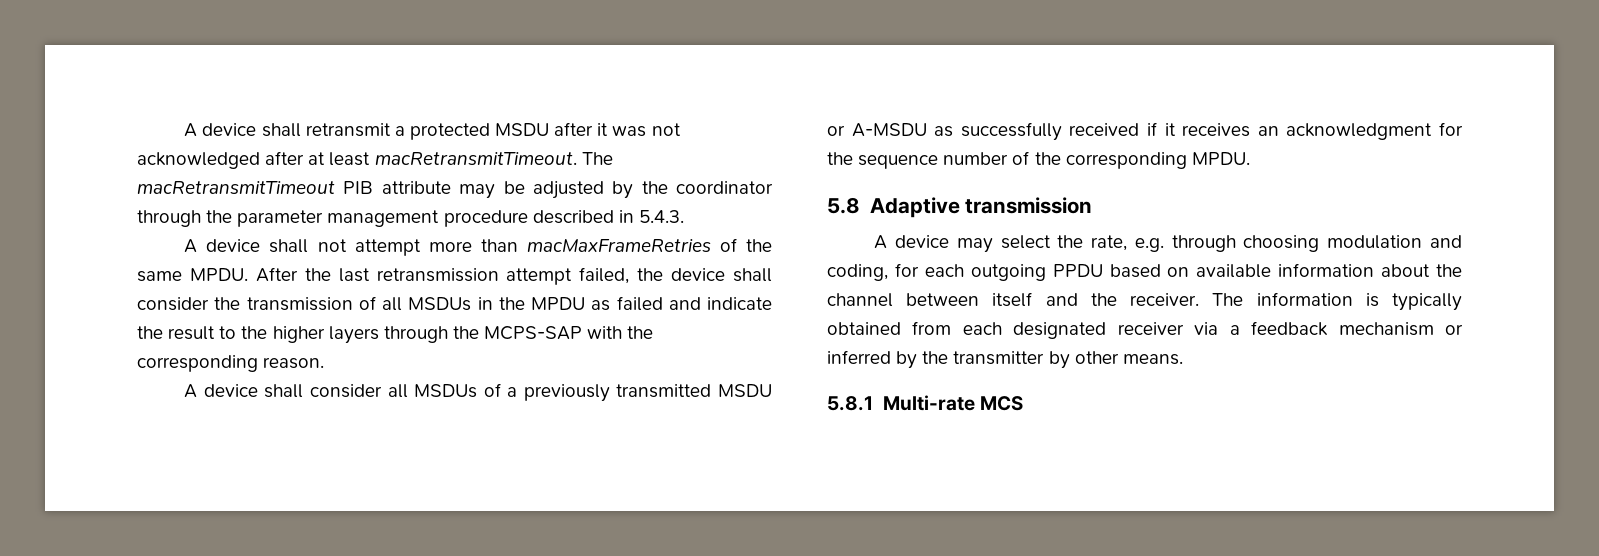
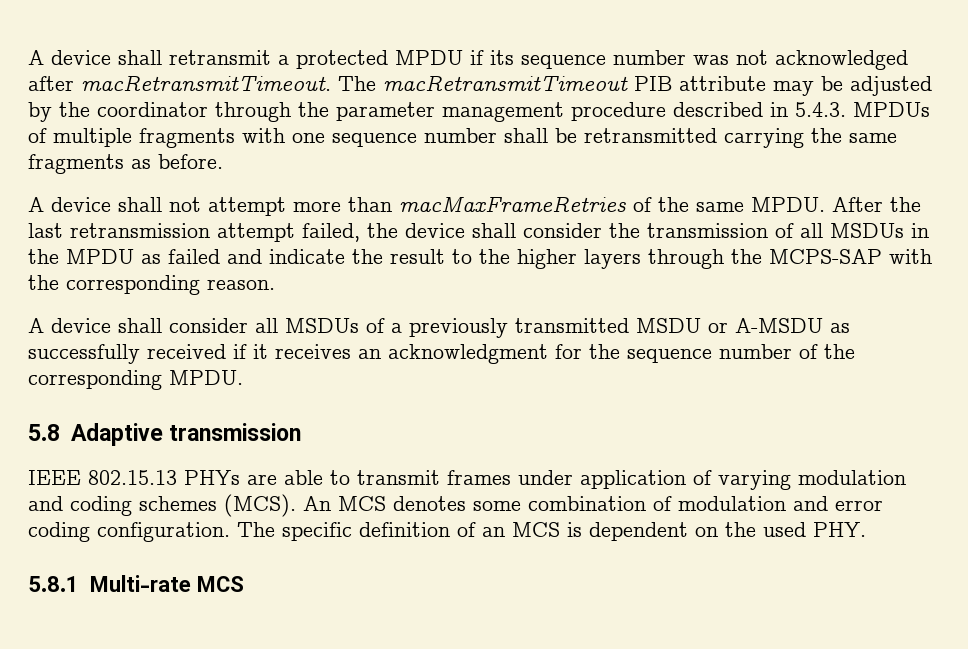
- A device shall retransmit a protected MSDU after it was not acknowledged after at least macRetransmitTimeout.
+ A device shall retransmit a protected MPDU if its sequence number was not acknowledged after macRetransmitTimeout.
- The macRetransmitTimeout PIB attribute may be adjusted by the coordinator through the parameter management procedure described in 5.4.3.
+ The macRetransmitTimeout PIB attribute may be adjusted by the coordinator through the parameter management procedure described in 5.4.3. MPDUs of multiple fragments with one sequence number shall be retransmitted carrying the same fragments as before.
- A device may select the rate, e.g. through choosing modulation and coding, for each outgoing PPDU based on available information about the channel between itself and the receiver. The information is typically obtained from each designated receiver via a feedback mechanism or inferred by the transmitter by other means.
+ IEEE 802.15.13 PHYs are able to transmit frames under application of varying modulation and coding schemes (MCS). An MCS denotes some combination of modulation and error coding configuration. The specific definition of an MCS is dependent on the used PHY.

